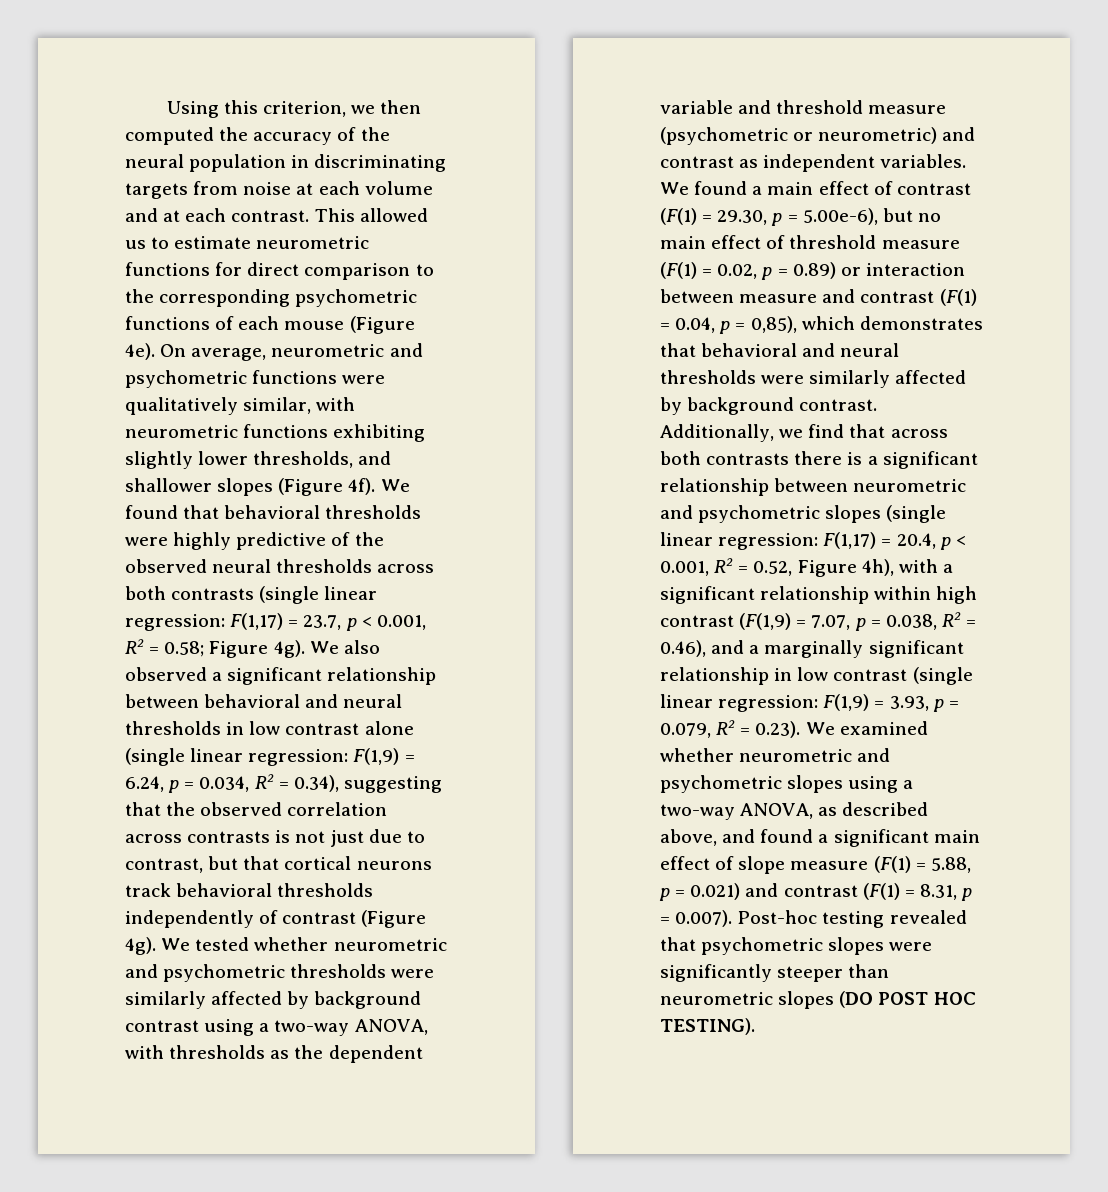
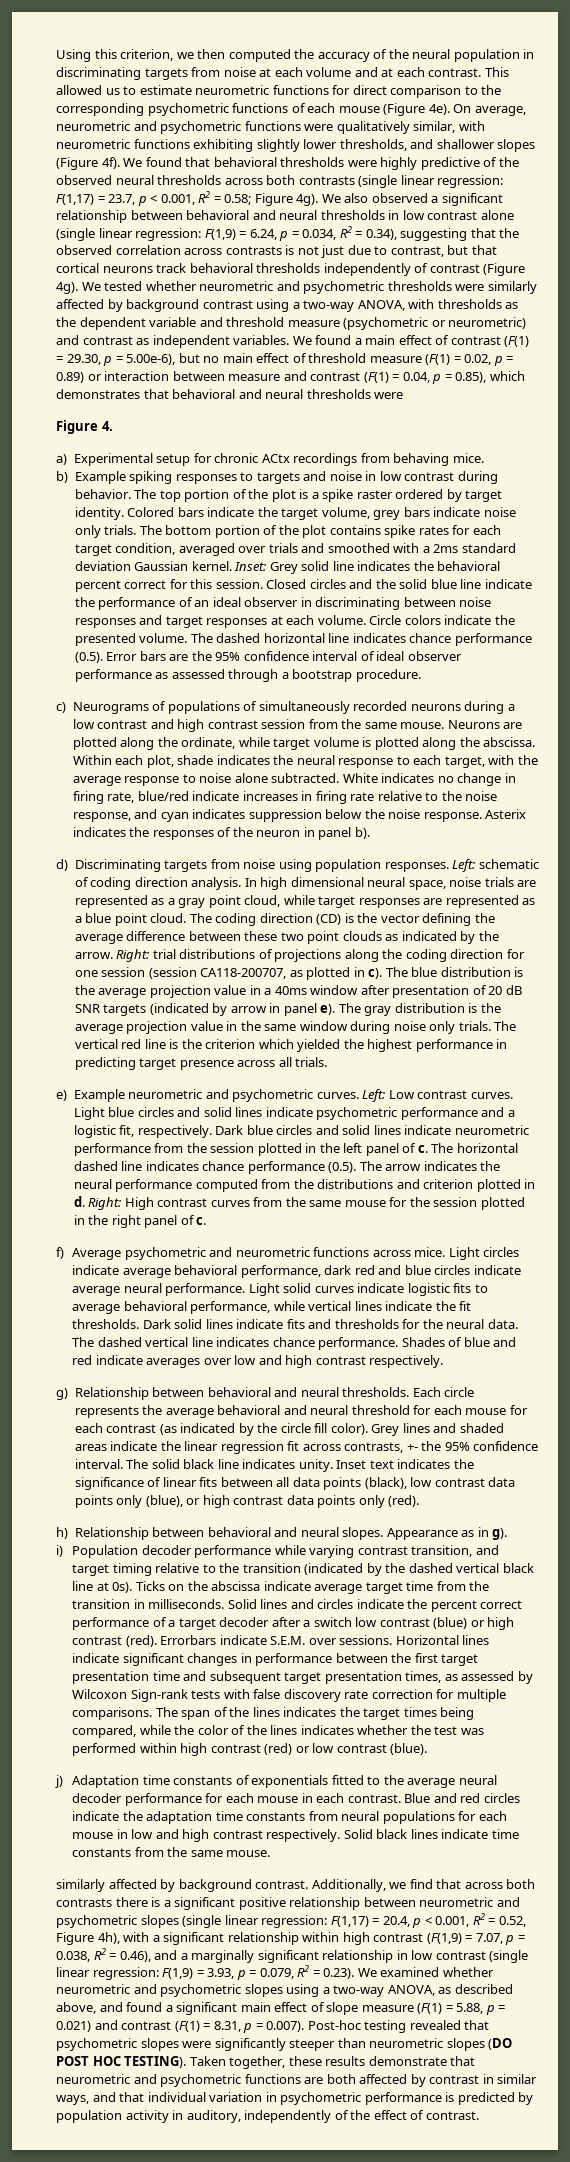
- We found a main effect of contrast (F(1) = 29.30, p = 5.00e-6), but no main effect of threshold measure (F(1) = 0.02, p = 0.89) or interaction between measure and contrast (F(1) = 0.04, p = 0,85), which demonstrates that behavioral and neural thresholds were similarly affected by background contrast.
+ We found a main effect of contrast (F(1) = 29.30, p = 5.00e-6), but no main effect of threshold measure (F(1) = 0.02, p = 0.89) or interaction between measure and contrast (F(1) = 0.04, p = 0.85), which demonstrates that behavioral and neural thresholds were
+ Figure 4.
+ a) Experimental setup for chronic ACtx recordings from behaving mice.
+ b) Example spiking responses to targets and noise in low contrast during behavior. The top portion of the plot is a spike raster ordered by target identity. Colored bars indicate the target volume, grey bars indicate noise only trials. The bottom portion of the plot contains spike rates for each target condition, averaged over trials and smoothed with a 2ms standard deviation Gaussian kernel. Inset: Grey solid line indicates the behavioral percent correct for this session. Closed circles and the solid blue line indicate the performance of an ideal observer in discriminating between noise responses and target responses at each volume. Circle colors indicate the presented volume. The dashed horizontal line indicates chance performance (0.5). Error bars are the 95% confidence interval of ideal observer performance as assessed through a bootstrap procedure.
+ c) Neurograms of populations of simultaneously recorded neurons during a low contrast and high contrast session from the same mouse. Neurons are plotted along the ordinate, while target volume is plotted along the abscissa. Within each plot, shade indicates the neural response to each target, with the average response to noise alone subtracted. White indicates no change in firing rate, blue/red indicate increases in firing rate relative to the noise response, and cyan indicates suppression below the noise response. Asterix indicates the responses of the neuron in panel b).
+ d) Discriminating targets from noise using population responses. Left: schematic of coding direction analysis. In high dimensional neural space, noise trials are represented as a gray point cloud, while target responses are represented as a blue point cloud. The coding direction (CD) is the vector defining the average difference between these two point clouds as indicated by the arrow. Right: trial distributions of projections along the coding direction for one session (session CA118-200707, as plotted in c). The blue distribution is the average projection value in a 40ms window after presentation of 20 dB SNR targets (indicated by arrow in panel e). The gray distribution is the average projection value in the same window during noise only trials. The vertical red line is the criterion which yielded the highest performance in predicting target presence across all trials.
+ e) Example neurometric and psychometric curves. Left: Low contrast curves. Light blue circles and solid lines indicate psychometric performance and a logistic fit, respectively. Dark blue circles and solid lines indicate neurometric performance from the session plotted in the left panel of c. The horizontal dashed line indicates chance performance (0.5). The arrow indicates the neural performance computed from the distributions and criterion plotted in d. Right: High contrast curves from the same mouse for the session plotted in the right panel of c.
+ f) Average psychometric and neurometric functions across mice. Light circles indicate average behavioral performance, dark red and blue circles indicate average neural performance. Light solid curves indicate logistic fits to average behavioral performance, while vertical lines indicate the fit thresholds. Dark solid lines indicate fits and thresholds for the neural data. The dashed vertical line indicates chance performance. Shades of blue and red indicate averages over low and high contrast respectively.
+ g) Relationship between behavioral and neural thresholds. Each circle represents the average behavioral and neural threshold for each mouse for each contrast (as indicated by the circle fill color). Grey lines and shaded areas indicate the linear regression fit across contrasts, +- the 95% confidence interval. The solid black line indicates unity. Inset text indicates the significance of linear fits between all data points (black), low contrast data points only (blue), or high contrast data points only (red).
+ h) Relationship between behavioral and neural slopes. Appearance as in g).
+ i) Population decoder performance while varying contrast transition, and target timing relative to the transition (indicated by the dashed vertical black line at 0s). Ticks on the abscissa indicate average target time from the transition in milliseconds. Solid lines and circles indicate the percent correct performance of a target decoder after a switch low contrast (blue) or high contrast (red). Errorbars indicate S.E.M. over sessions. Horizontal lines indicate significant changes in performance between the first target presentation time and subsequent target presentation times, as assessed by Wilcoxon Sign-rank tests with false discovery rate correction for multiple comparisons. The span of the lines indicates the target times being compared, while the color of the lines indicates whether the test was performed within high contrast (red) or low contrast (blue).
+ j) Adaptation time constants of exponentials fitted to the average neural decoder performance for each mouse in each contrast. Blue and red circles indicate the adaptation time constants from neural populations for each mouse in low and high contrast respectively. Solid black lines indicate time constants from the same mouse.
+ similarly affected by background contrast.
- Additionally, we find that across both contrasts there is a significant relationship between neurometric and psychometric slopes (single linear regression:
+ Additionally, we find that across both contrasts there is a significant positive relationship between neurometric and psychometric slopes (single linear regression:
+ Taken together, these results demonstrate that neurometric and psychometric functions are both affected by contrast in similar ways, and that individual variation in psychometric performance is predicted by population activity in auditory, independently of the effect of contrast.

